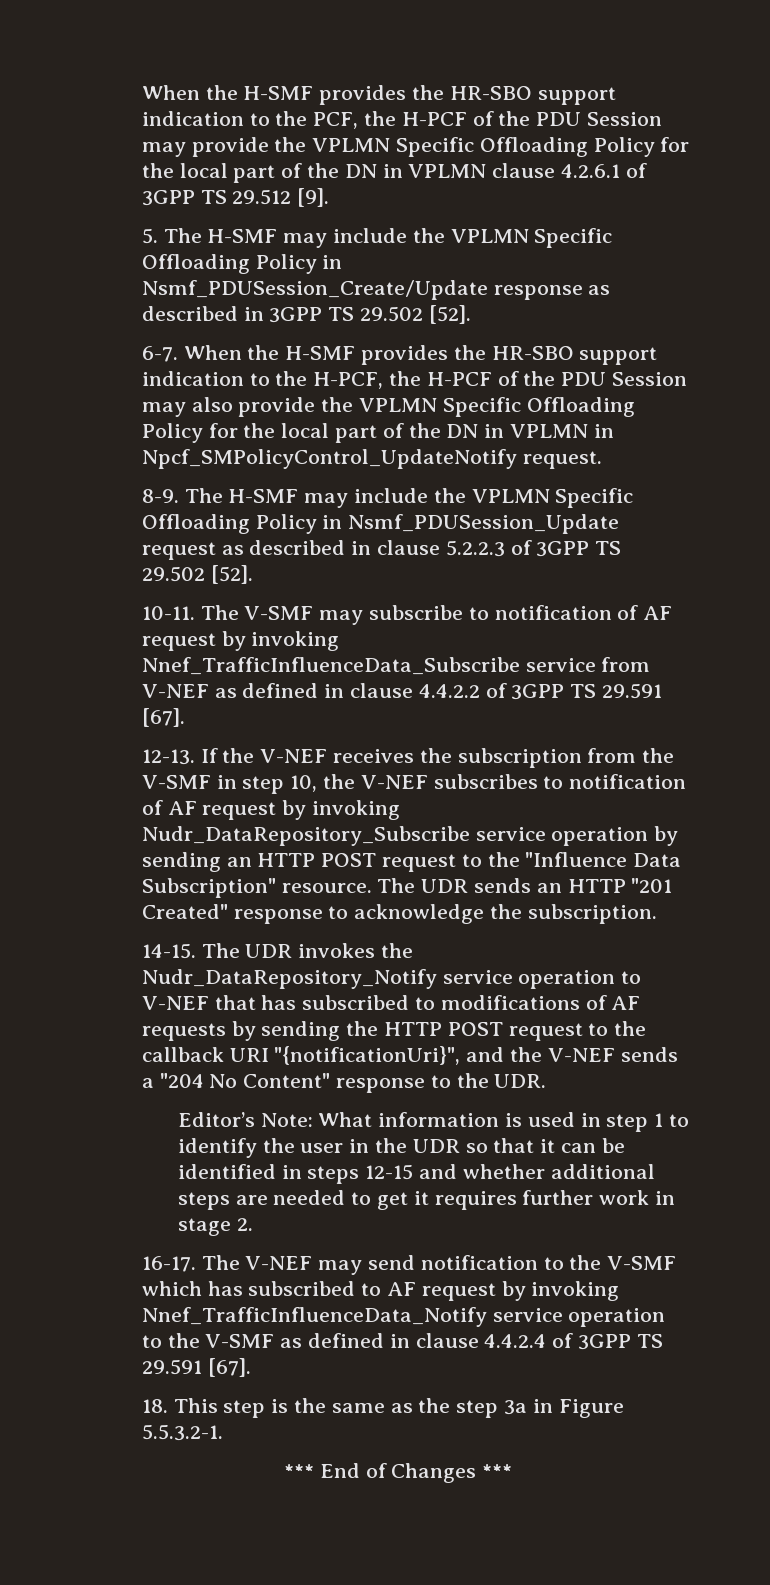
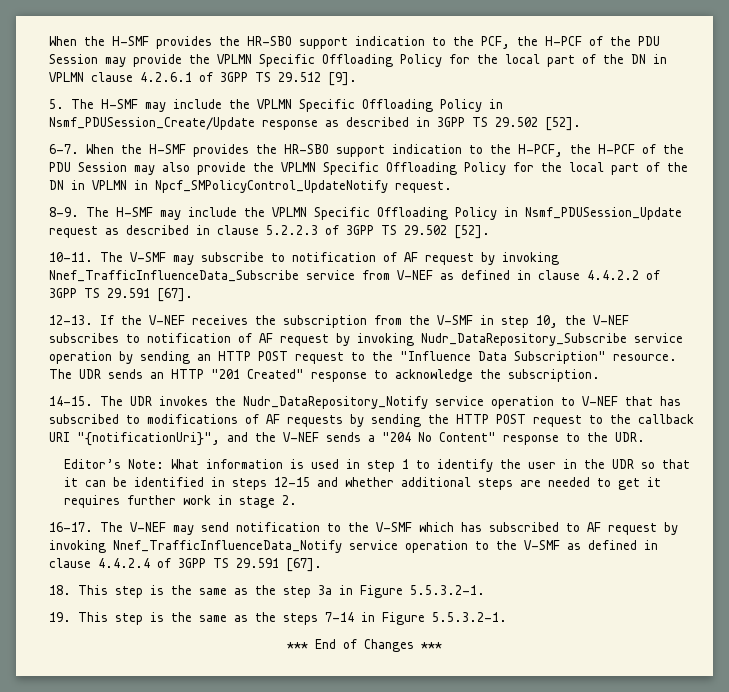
+ 19. This step is the same as the steps 7-14 in Figure 5.5.3.2-1.

